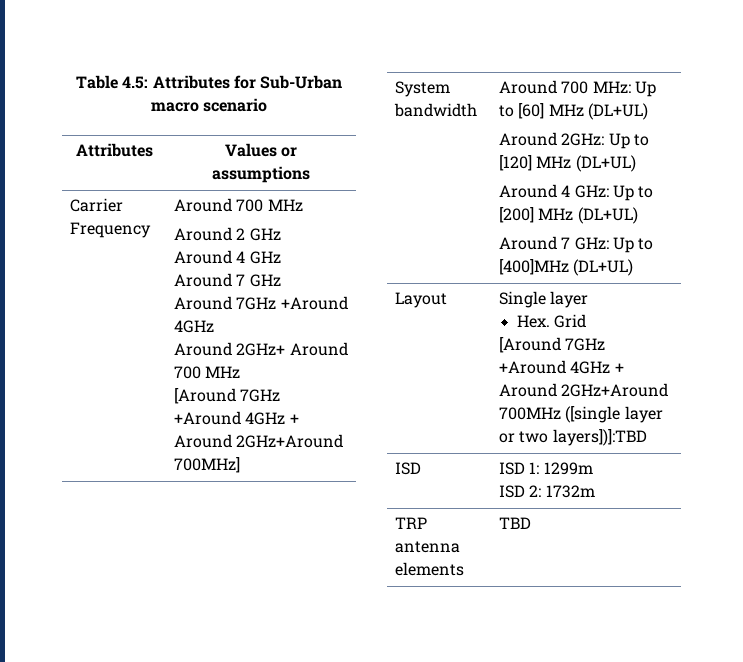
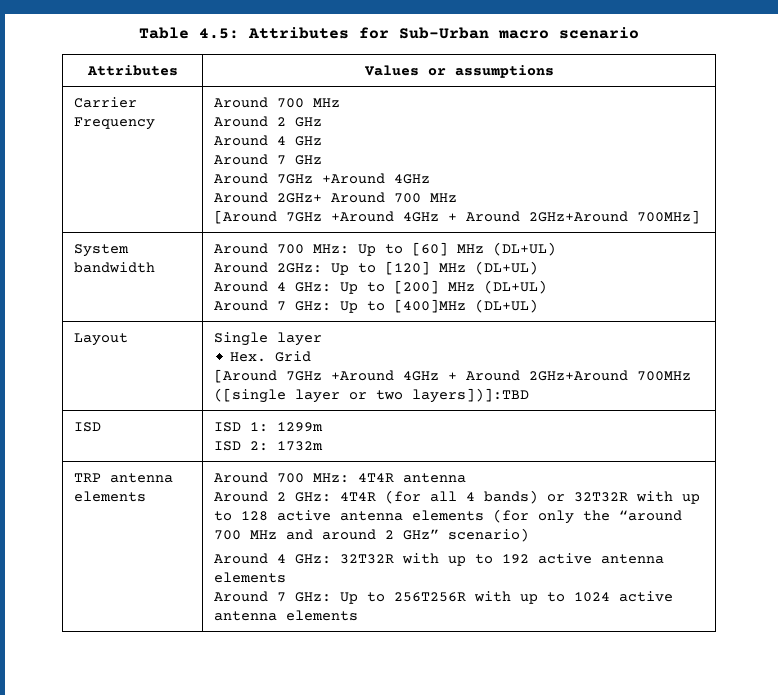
- TBD
+ Around 700 MHz: 4T4R antenna
+ Around 2 GHz: 4T4R (for all 4 bands) or 32T32R with up to 128 active antenna elements (for only the “around 700 MHz and around 2 GHz” scenario)
+ Around 4 GHz: 32T32R with up to 192 active antenna elements
+ Around 7 GHz: Up to 256T256R with up to 1024 active antenna elements

